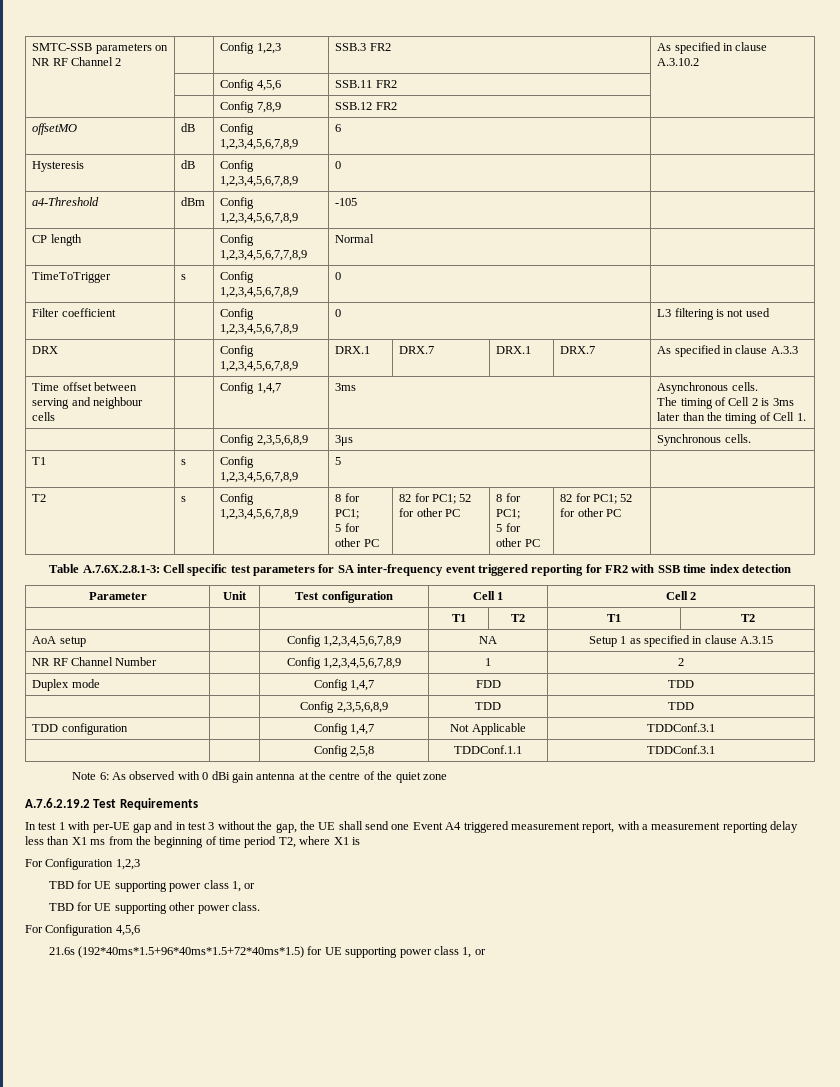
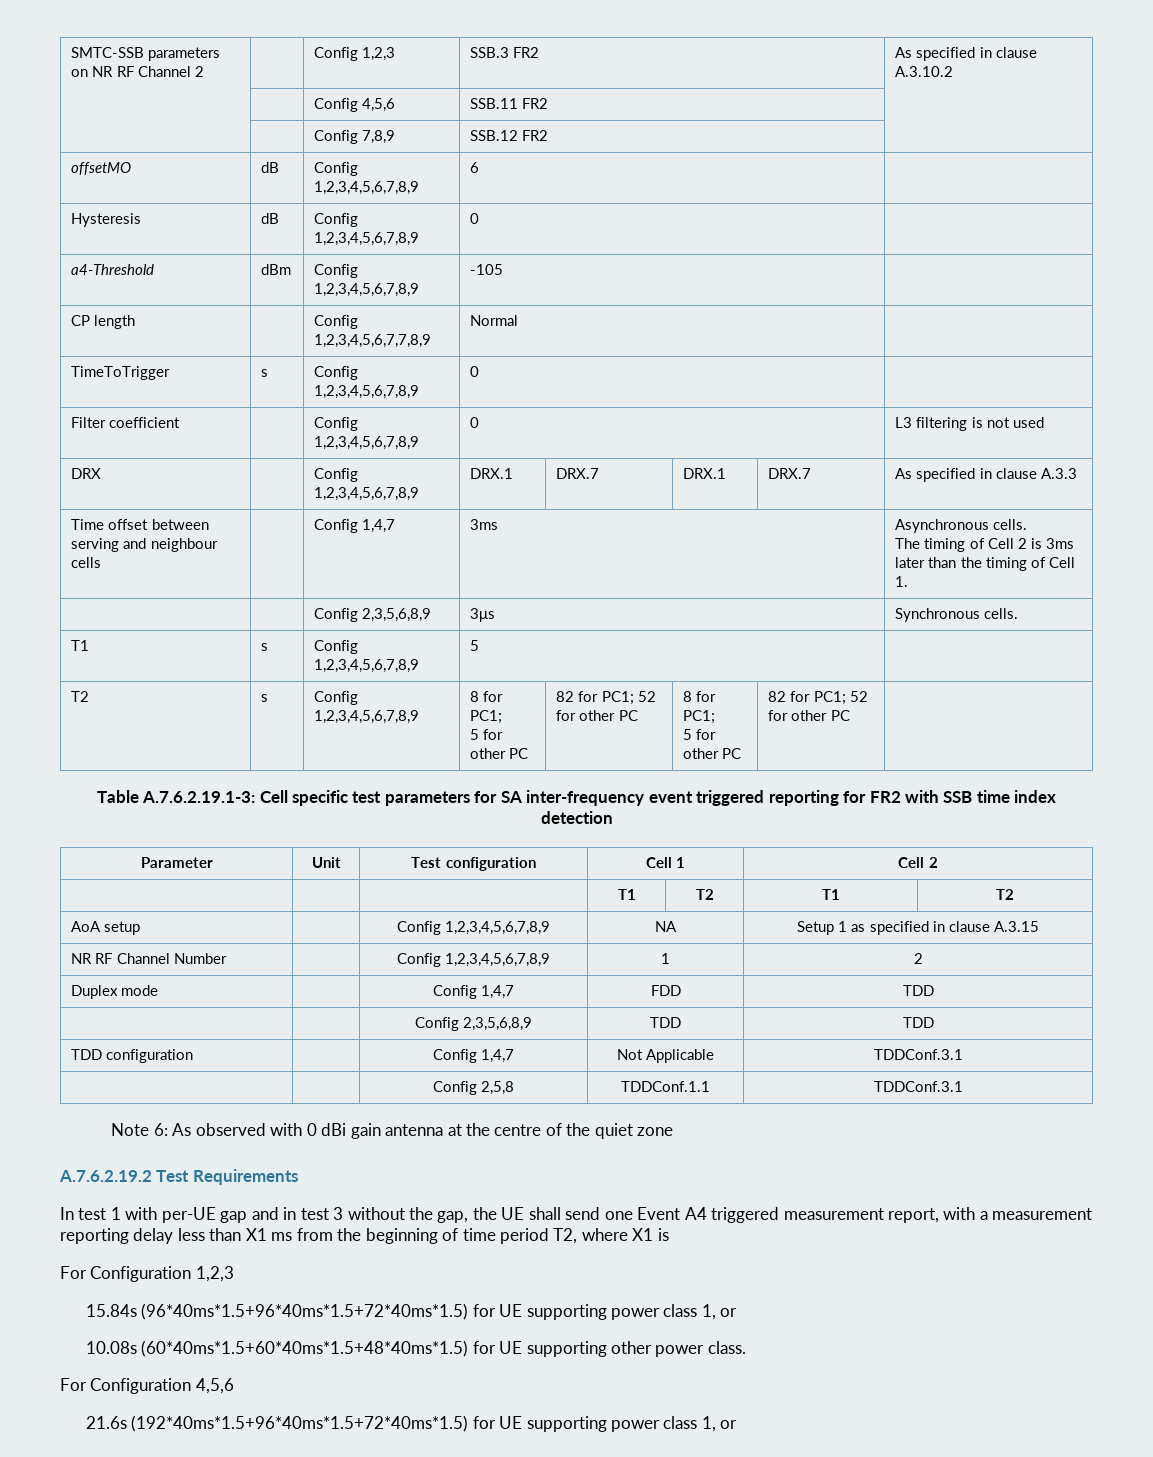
- Table A.7.6X.2.8.1-3: Cell specific test parameters for SA inter-frequency event triggered reporting for FR2 with SSB time index detection
+ Table A.7.6.2.19.1-3: Cell specific test parameters for SA inter-frequency event triggered reporting for FR2 with SSB time index detection
- TBD for UE supporting power class 1, or
+ 15.84s (96*40ms*1.5+96*40ms*1.5+72*40ms*1.5) for UE supporting power class 1, or
- TBD for UE supporting other power class.
+ 10.08s (60*40ms*1.5+60*40ms*1.5+48*40ms*1.5) for UE supporting other power class.

